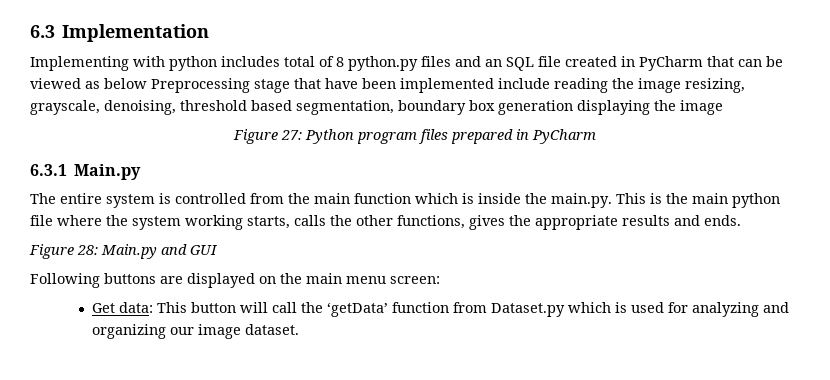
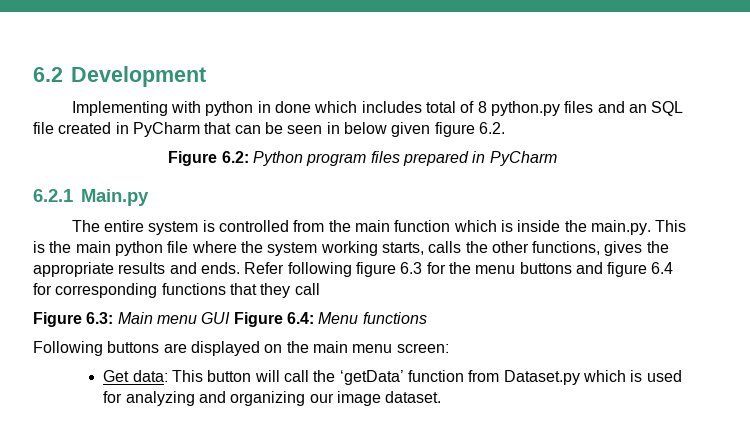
- 6.3 Implementation
+ 6.2 Development
- Implementing with python includes total of 8 python.py files and an SQL file created in PyCharm that can be viewed as below Preprocessing stage that have been implemented include reading the image resizing, grayscale, denoising, threshold based segmentation, boundary box generation displaying the image
- Figure 27: Python program files prepared in PyCharm
+ Implementing with python in done which includes total of 8 python.py files and an SQL file created in PyCharm that can be seen in below given figure 6.2.
+ Figure 6.2: Python program files prepared in PyCharm
- 6.3.1 Main.py
+ 6.2.1 Main.py
- The entire system is controlled from the main function which is inside the main.py. This is the main python file where the system working starts, calls the other functions, gives the appropriate results and ends.
- Figure 28: Main.py and GUI
+ The entire system is controlled from the main function which is inside the main.py. This is the main python file where the system working starts, calls the other functions, gives the appropriate results and ends. Refer following figure 6.3 for the menu buttons and figure 6.4 for corresponding functions that they call
+ Figure 6.3: Main menu GUI Figure 6.4: Menu functions

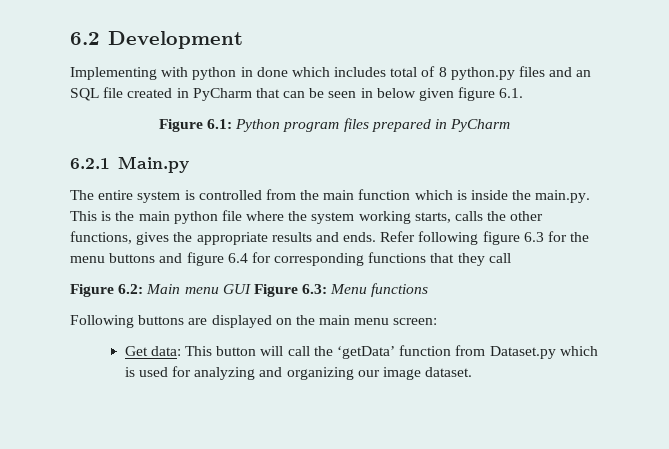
- Implementing with python in done which includes total of 8 python.py files and an SQL file created in PyCharm that can be seen in below given figure 6.2.
- Figure 6.2: Python program files prepared in PyCharm
+ Implementing with python in done which includes total of 8 python.py files and an SQL file created in PyCharm that can be seen in below given figure 6.1.
+ Figure 6.1: Python program files prepared in PyCharm
- Figure 6.3: Main menu GUI Figure 6.4: Menu functions
+ Figure 6.2: Main menu GUI Figure 6.3: Menu functions

